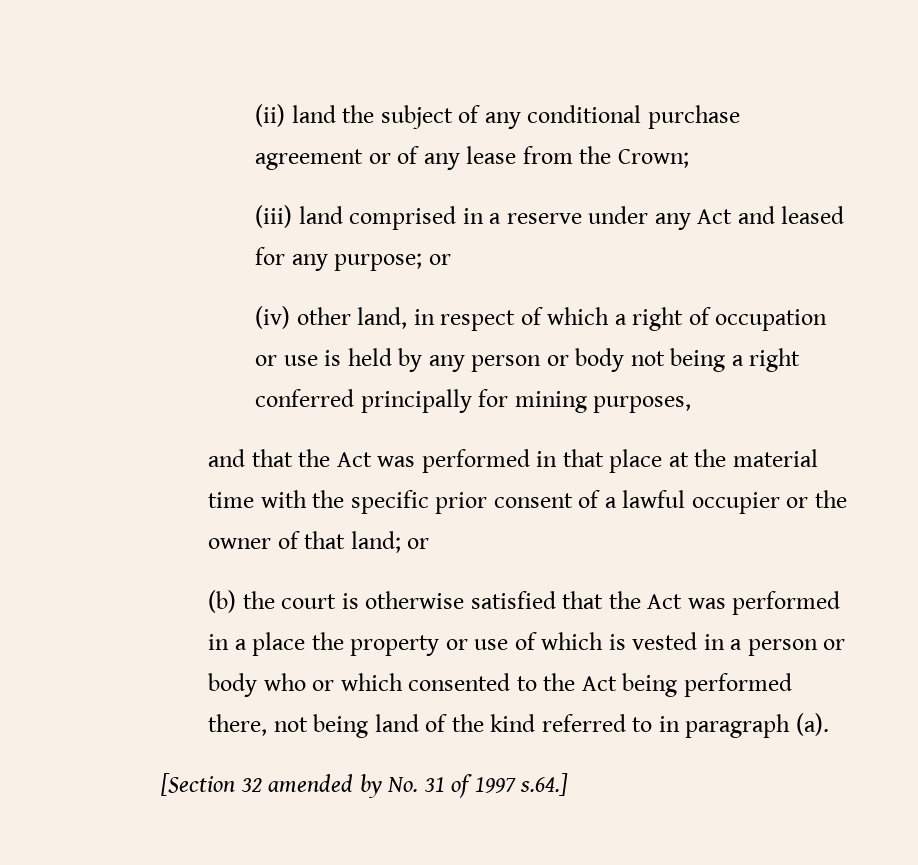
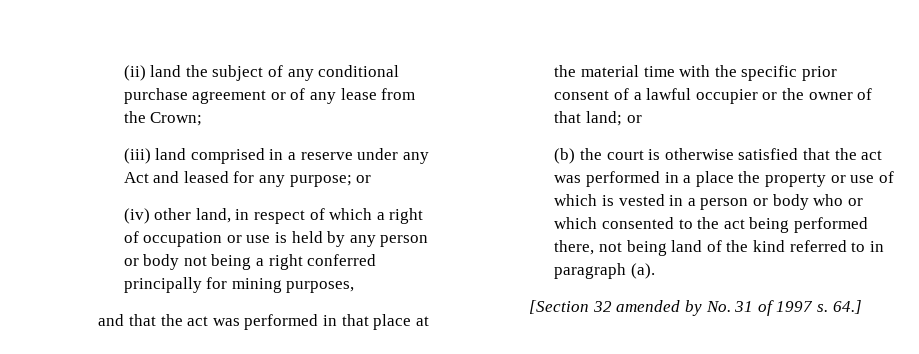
- and that the Act was performed in that place at the material time with the specific prior consent of a lawful occupier or the owner of that land; or
+ and that the act was performed in that place at the material time with the specific prior consent of a lawful occupier or the owner of that land; or
- (b) the court is otherwise satisfied that the Act was performed in a place the property or use of which is vested in a person or body who or which consented to the Act being performed there, not being land of the kind referred to in paragraph (a).
+ (b) the court is otherwise satisfied that the act was performed in a place the property or use of which is vested in a person or body who or which consented to the act being performed there, not being land of the kind referred to in paragraph (a).
- [Section 32 amended by No. 31 of 1997 s.64.]
+ [Section 32 amended by No. 31 of 1997 s. 64.]

